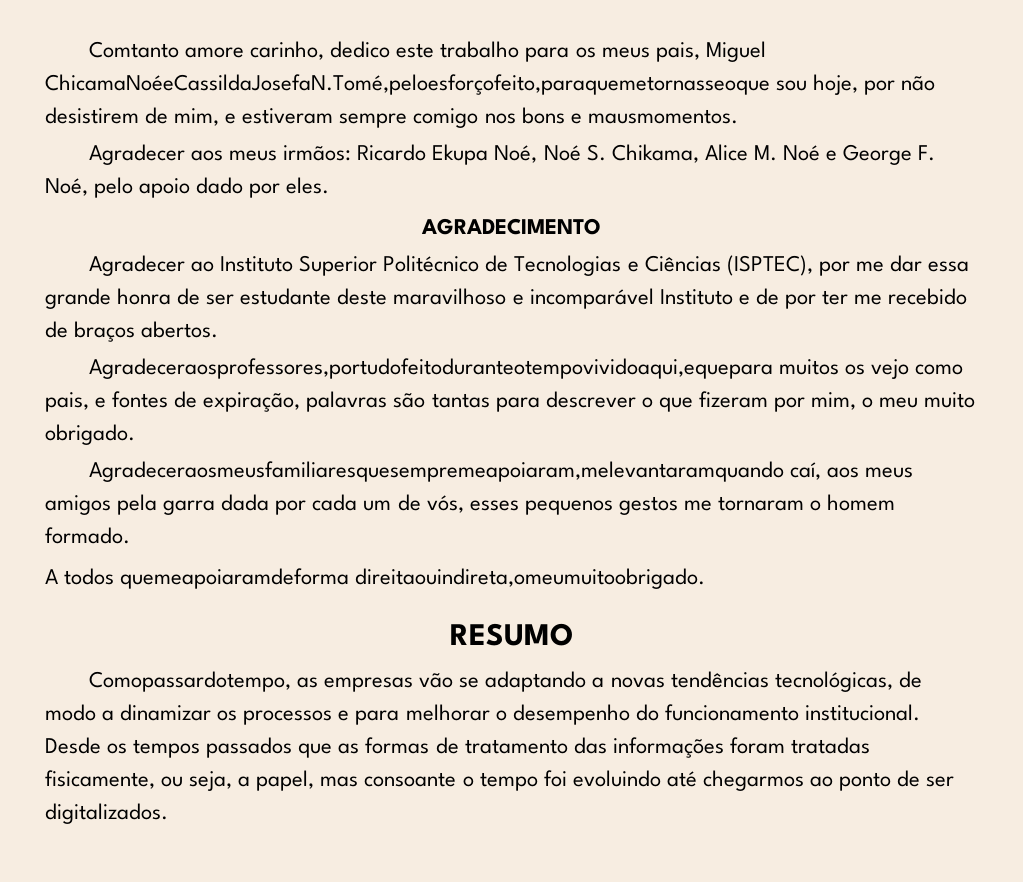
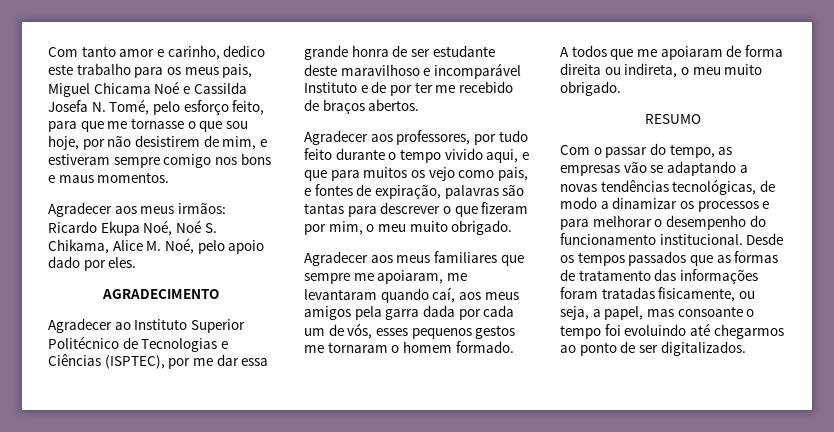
- Comtanto amore carinho, dedico este trabalho para os meus pais, Miguel ChicamaNoéeCassildaJosefaN.Tomé,peloesforçofeito,paraquemetornasseoque sou hoje, por não desistirem de mim, e estiveram sempre comigo nos bons e mausmomentos.
+ Com tanto amor e carinho, dedico este trabalho para os meus pais, Miguel Chicama Noé e Cassilda Josefa N. Tomé, pelo esforço feito, para que me tornasse o que sou hoje, por não desistirem de mim, e estiveram sempre comigo nos bons e maus momentos.
- Agradecer aos meus irmãos: Ricardo Ekupa Noé, Noé S. Chikama, Alice M. Noé e George F. Noé, pelo apoio dado por eles.
+ Agradecer aos meus irmãos: Ricardo Ekupa Noé, Noé S. Chikama, Alice M. Noé, pelo apoio dado por eles.
- Agradeceraosprofessores,portudofeitoduranteotempovividoaqui,equepara muitos os vejo como pais, e fontes de expiração, palavras são tantas para descrever o que fizeram por mim, o meu muito obrigado.
+ Agradecer aos professores, por tudo feito durante o tempo vivido aqui, e que para muitos os vejo como pais, e fontes de expiração, palavras são tantas para descrever o que fizeram por mim, o meu muito obrigado.
- Agradeceraosmeusfamiliaresquesempremeapoiaram,melevantaramquando caí, aos meus amigos pela garra dada por cada um de vós, esses pequenos gestos me tornaram o homem formado.
+ Agradecer aos meus familiares que sempre me apoiaram, me levantaram quando caí, aos meus amigos pela garra dada por cada um de vós, esses pequenos gestos me tornaram o homem formado.
- A todos quemeapoiaramdeforma direitaouindireta,omeumuitoobrigado.
+ A todos que me apoiaram de forma direita ou indireta, o meu muito obrigado.
  RESUMO
- Comopassardotempo, as empresas vão se adaptando a novas tendências tecnológicas, de modo a dinamizar os processos e para melhorar o desempenho do funcionamento institucional.
+ Com o passar do tempo, as empresas vão se adaptando a novas tendências tecnológicas, de modo a dinamizar os processos e para melhorar o desempenho do funcionamento institucional.

